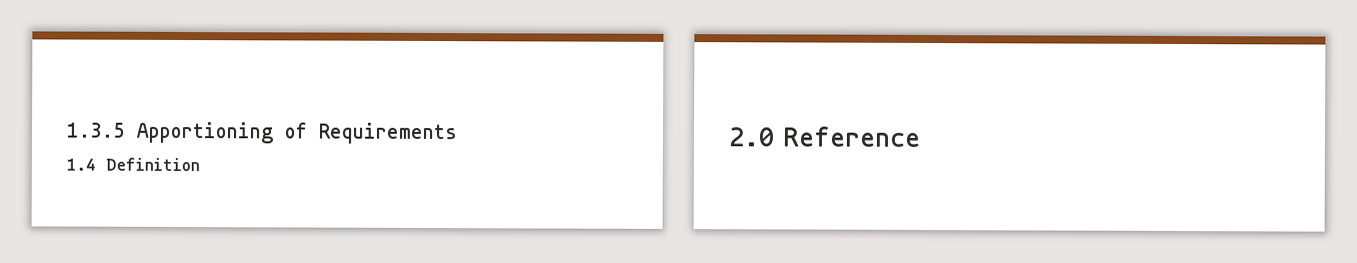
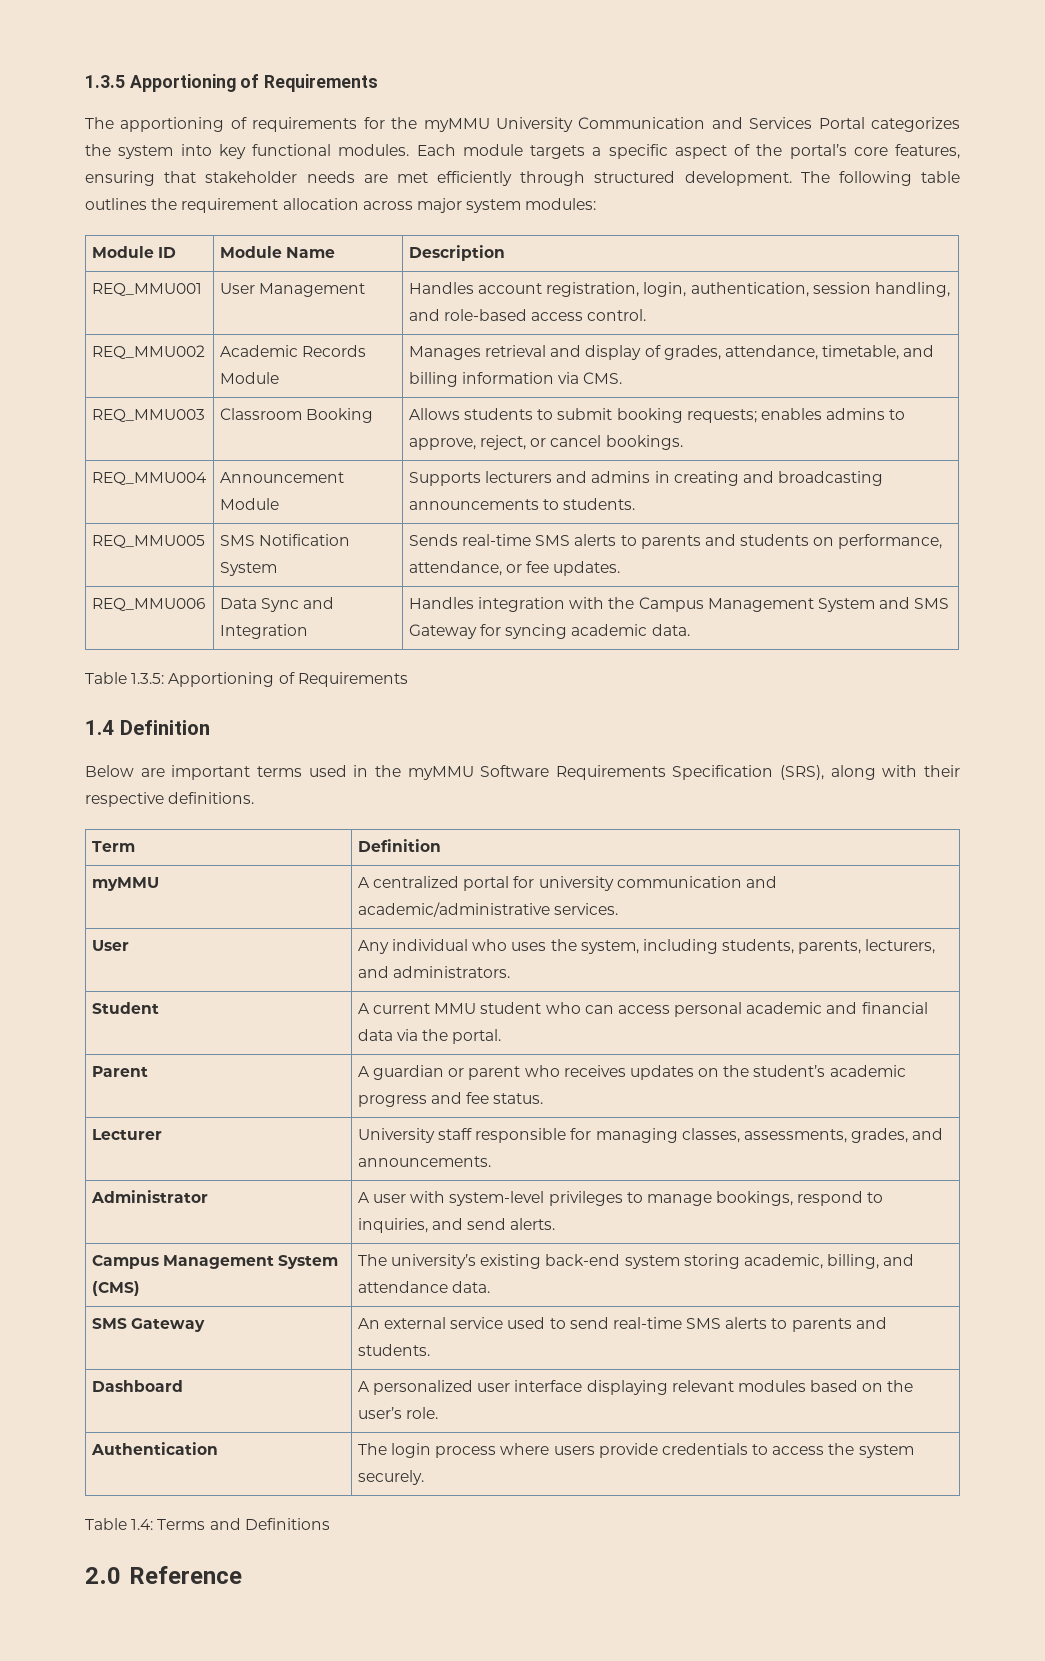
+ The apportioning of requirements for the myMMU University Communication and Services Portal categorizes the system into key functional modules. Each module targets a specific aspect of the portal’s core features, ensuring that stakeholder needs are met efficiently through structured development. The following table outlines the requirement allocation across major system modules:
+ Module ID | Module Name | Description
+ REQ_MMU001 | User Management | Handles account registration, login, authentication, session handling, and role-based access control.
+ REQ_MMU002 | Academic Records Module | Manages retrieval and display of grades, attendance, timetable, and billing information via CMS.
+ REQ_MMU003 | Classroom Booking | Allows students to submit booking requests; enables admins to approve, reject, or cancel bookings.
+ REQ_MMU004 | Announcement Module | Supports lecturers and admins in creating and broadcasting announcements to students.
+ REQ_MMU005 | SMS Notification System | Sends real-time SMS alerts to parents and students on performance, attendance, or fee updates.
+ REQ_MMU006 | Data Sync and Integration | Handles integration with the Campus Management System and SMS Gateway for syncing academic data.
+ Table 1.3.5: Apportioning of Requirements
  1.4 Definition
+ Below are important terms used in the myMMU Software Requirements Specification (SRS), along with their respective definitions.
+ Term | Definition
+ myMMU | A centralized portal for university communication and academic/administrative services.
+ User | Any individual who uses the system, including students, parents, lecturers, and administrators.
+ Student | A current MMU student who can access personal academic and financial data via the portal.
+ Parent | A guardian or parent who receives updates on the student’s academic progress and fee status.
+ Lecturer | University staff responsible for managing classes, assessments, grades, and announcements.
+ Administrator | A user with system-level privileges to manage bookings, respond to inquiries, and send alerts.
+ Campus Management System (CMS) | The university’s existing back-end system storing academic, billing, and attendance data.
+ SMS Gateway | An external service used to send real-time SMS alerts to parents and students.
+ Dashboard | A personalized user interface displaying relevant modules based on the user’s role.
+ Authentication | The login process where users provide credentials to access the system securely.
+ Table 1.4: Terms and Definitions

